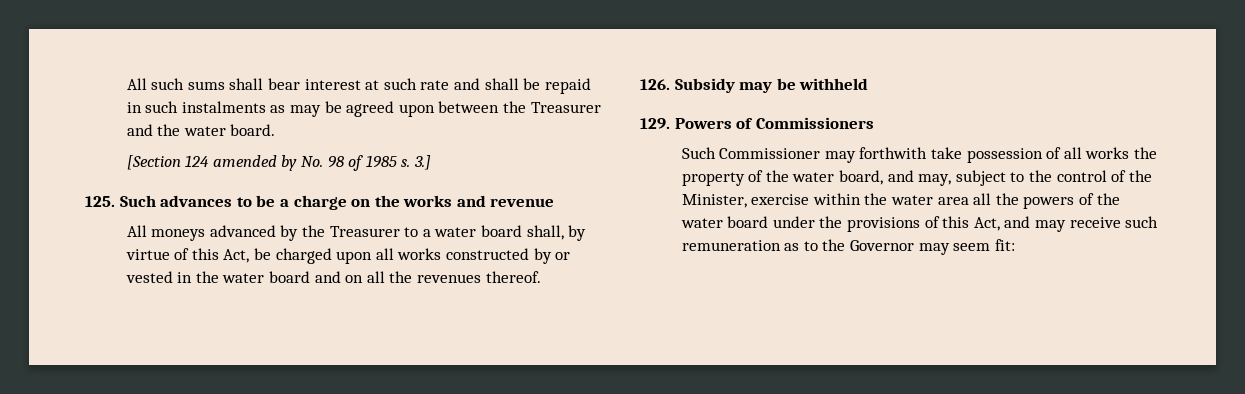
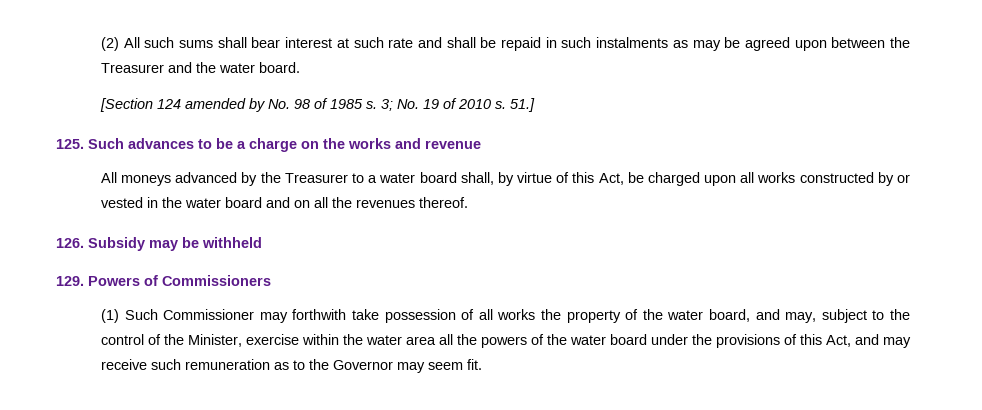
- All such sums shall bear interest at such rate and shall be repaid in such instalments as may be agreed upon between the Treasurer and the water board.
+ (2) All such sums shall bear interest at such rate and shall be repaid in such instalments as may be agreed upon between the Treasurer and the water board.
- 3.]
+ 3; No. 19 of 2010 s. 51.]
- Such Commissioner may forthwith take possession of all works the property of the water board, and may, subject to the control of the Minister, exercise within the water area all the powers of the water board under the provisions of this Act, and may receive such remuneration as to the Governor may seem fit:
+ (1) Such Commissioner may forthwith take possession of all works the property of the water board, and may, subject to the control of the Minister, exercise within the water area all the powers of the water board under the provisions of this Act, and may receive such remuneration as to the Governor may seem fit.

